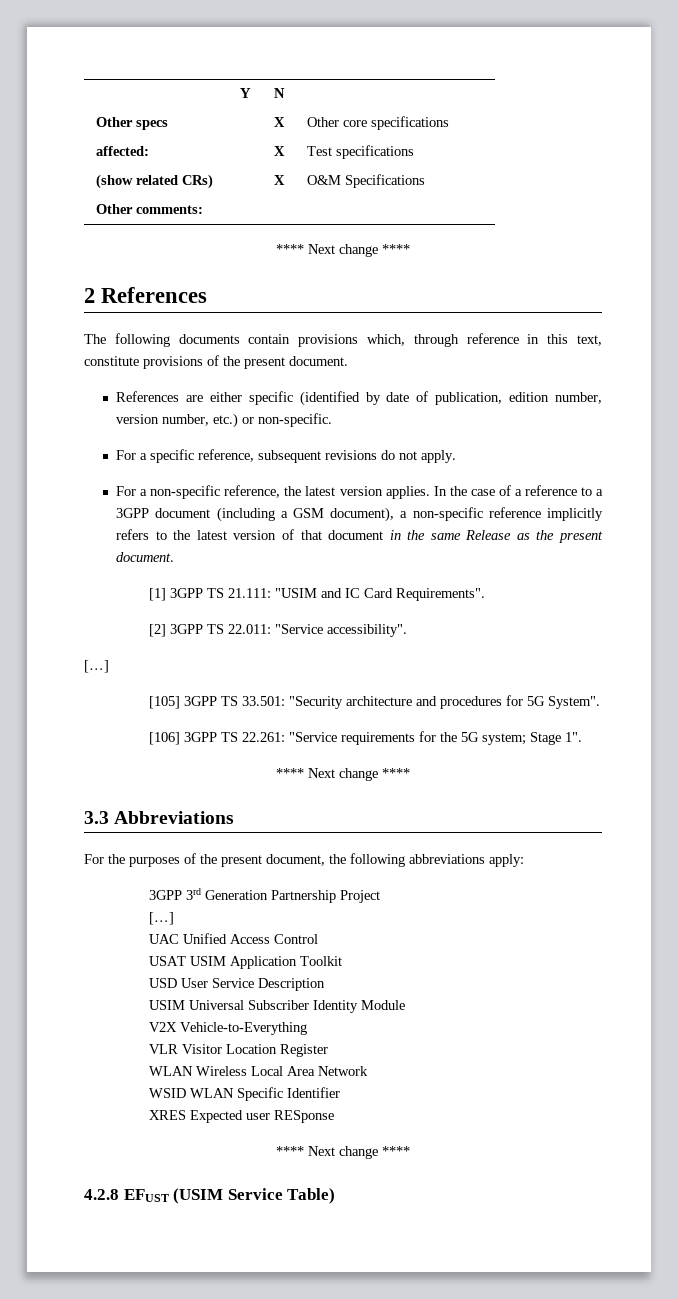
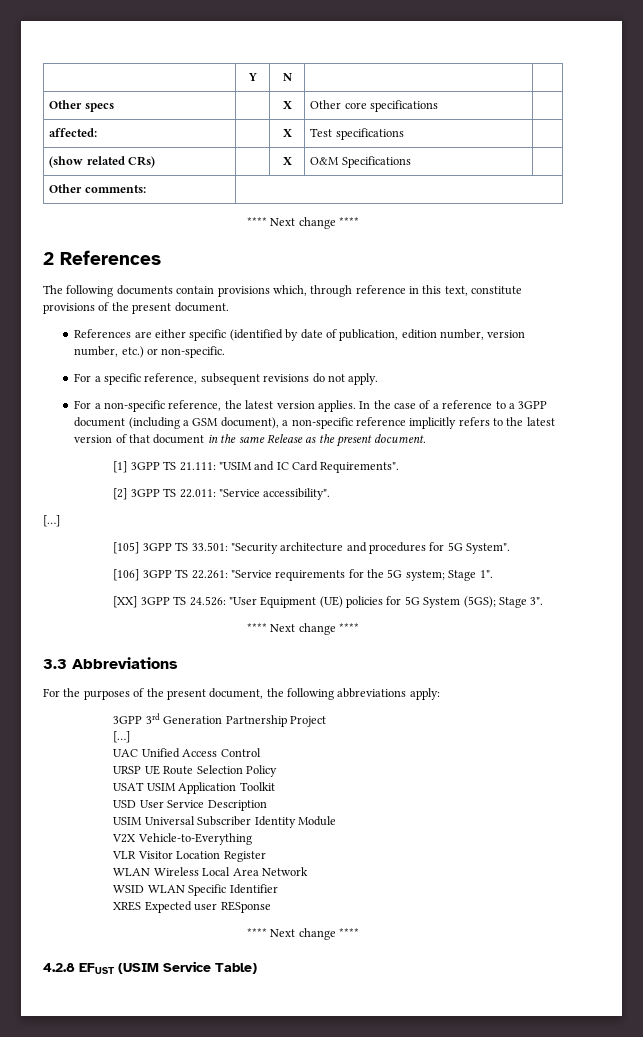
+ [XX] 3GPP TS 24.526: "User Equipment (UE) policies for 5G System (5GS); Stage 3".
+ URSP UE Route Selection Policy

